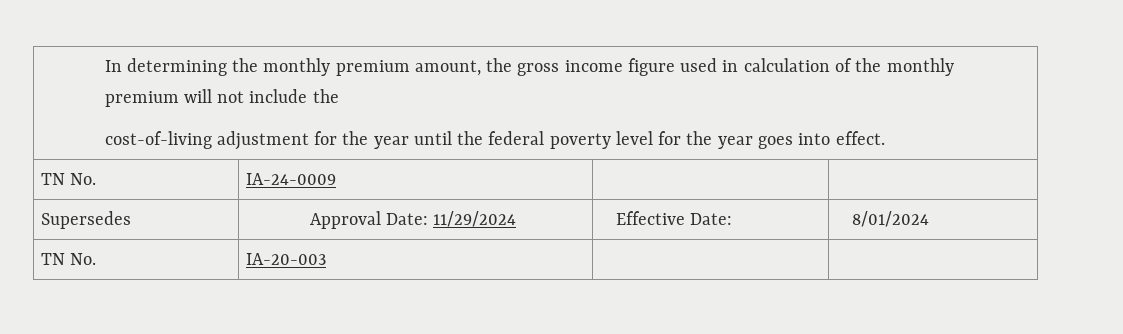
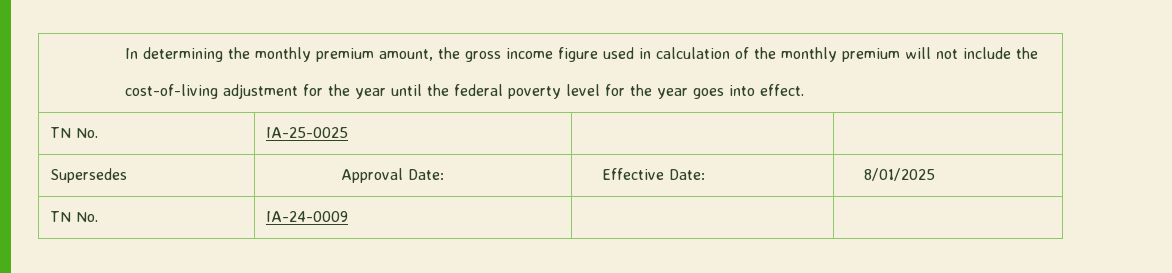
- TN No. | IA-24-0009 | |
+ TN No. | IA-25-0025 | |
- Supersedes | Approval Date: 11/29/2024 | Effective Date: | 8/01/2024
- TN No. | IA-20-003 | |
+ Supersedes | Approval Date: | Effective Date: | 8/01/2025
+ TN No. | IA-24-0009 | |

